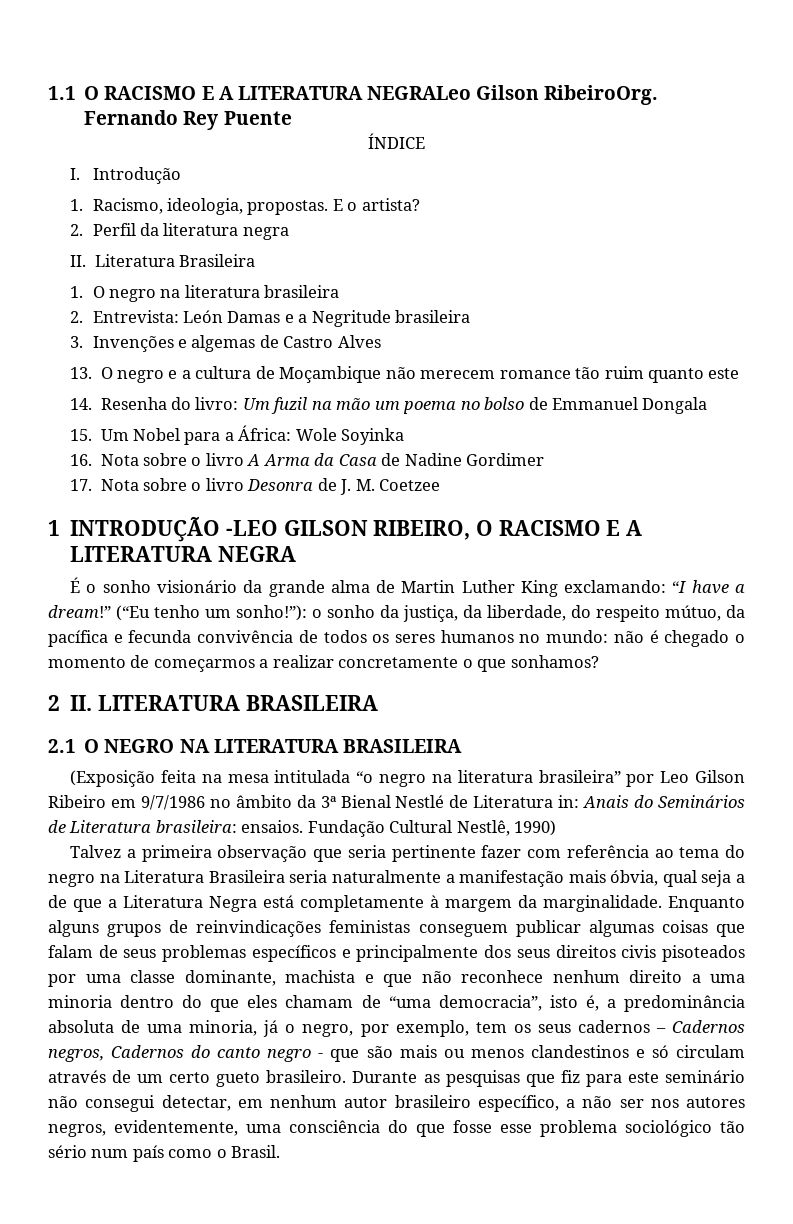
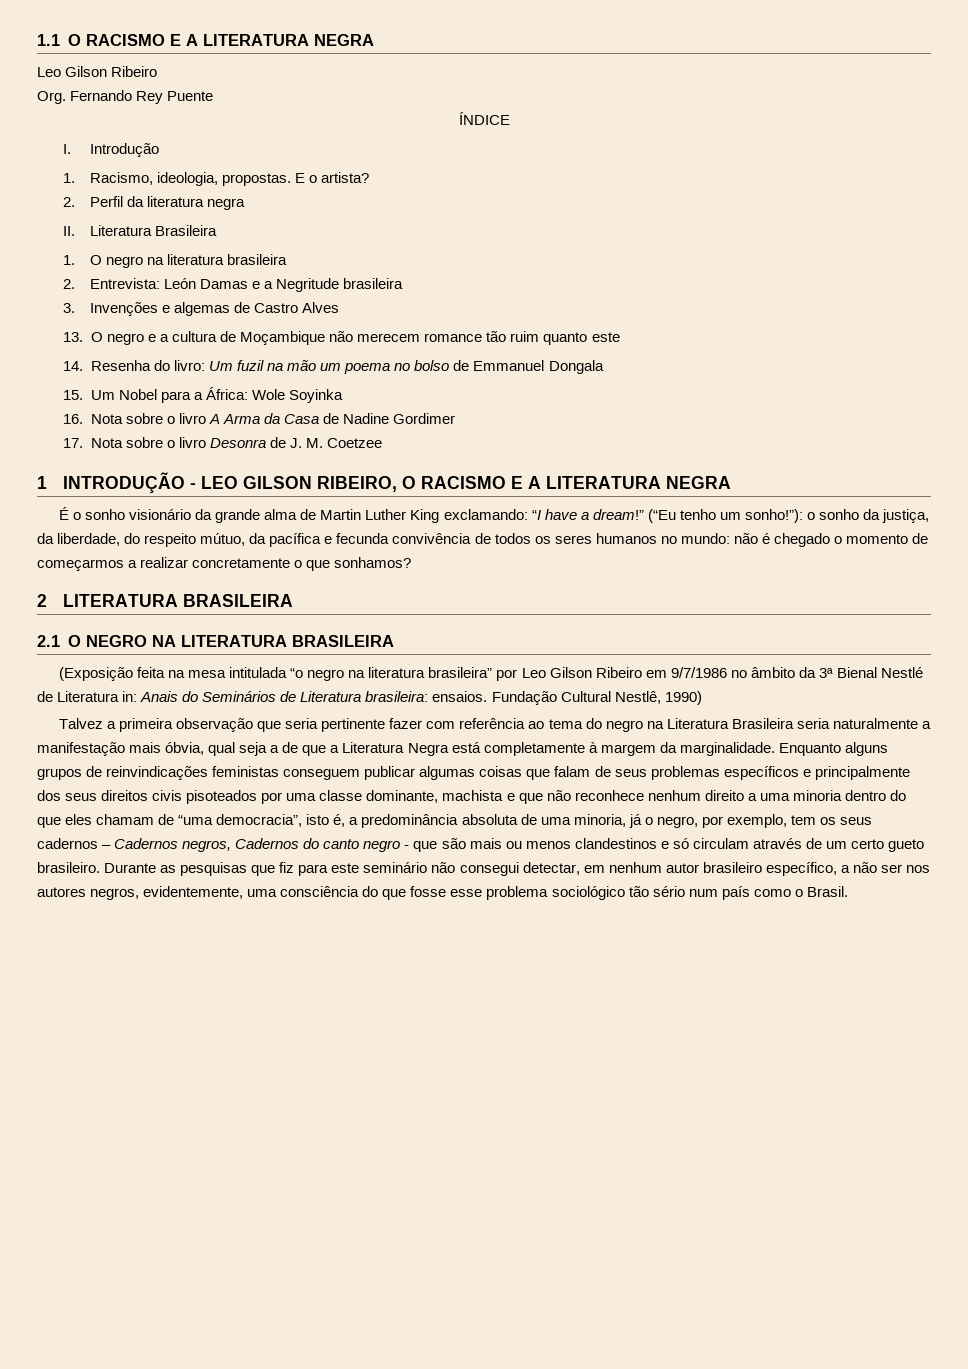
- 1.1 O RACISMO E A LITERATURA NEGRALeo Gilson RibeiroOrg. Fernando Rey Puente
+ 1.1 O RACISMO E A LITERATURA NEGRA
+ Leo Gilson Ribeiro
+ Org. Fernando Rey Puente
- 1 INTRODUÇÃO -LEO GILSON RIBEIRO, O RACISMO E A LITERATURA NEGRA
+ 1 INTRODUÇÃO - LEO GILSON RIBEIRO, O RACISMO E A LITERATURA NEGRA
- 2 II. LITERATURA BRASILEIRA
+ 2 LITERATURA BRASILEIRA

